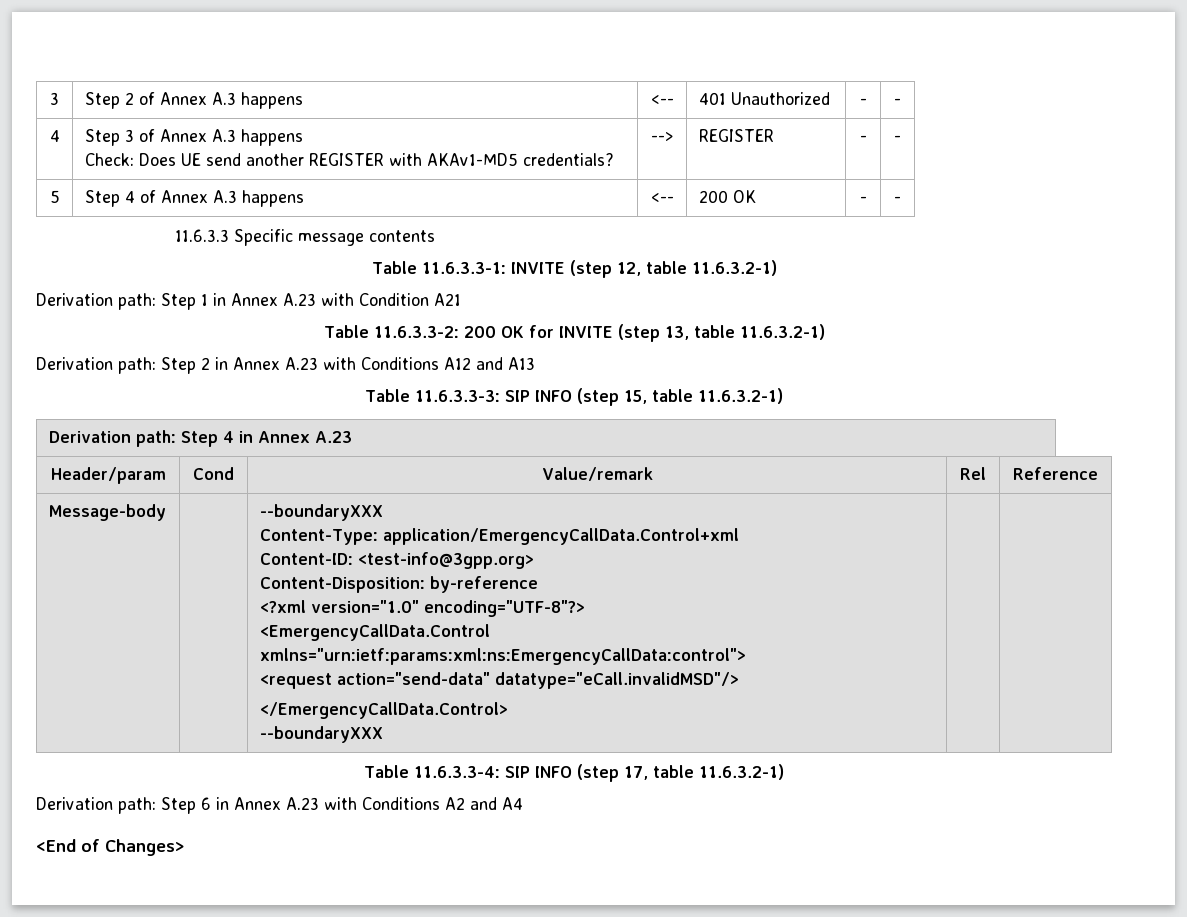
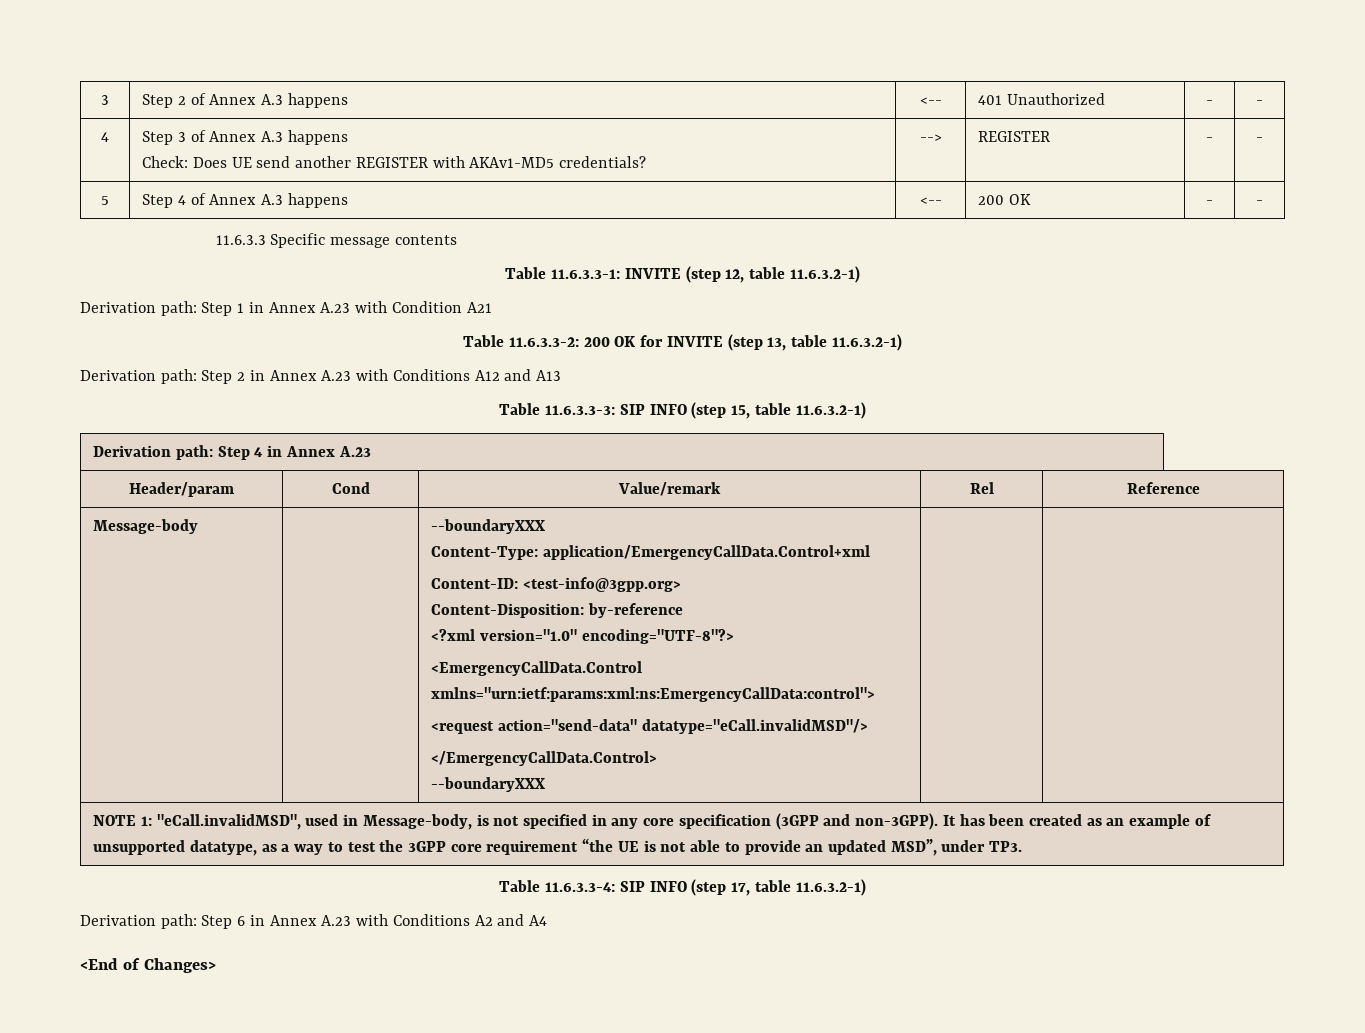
+ NOTE 1: "eCall.invalidMSD", used in Message-body, is not specified in any core specification (3GPP and non-3GPP). It has been created as an example of unsupported datatype, as a way to test the 3GPP core requirement “the UE is not able to provide an updated MSD”, under TP3.

